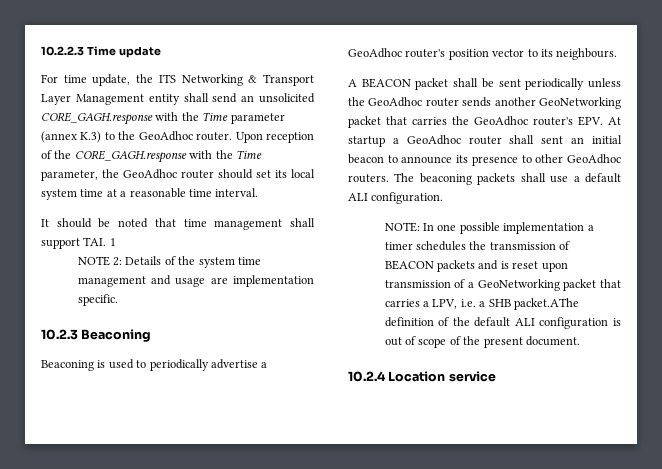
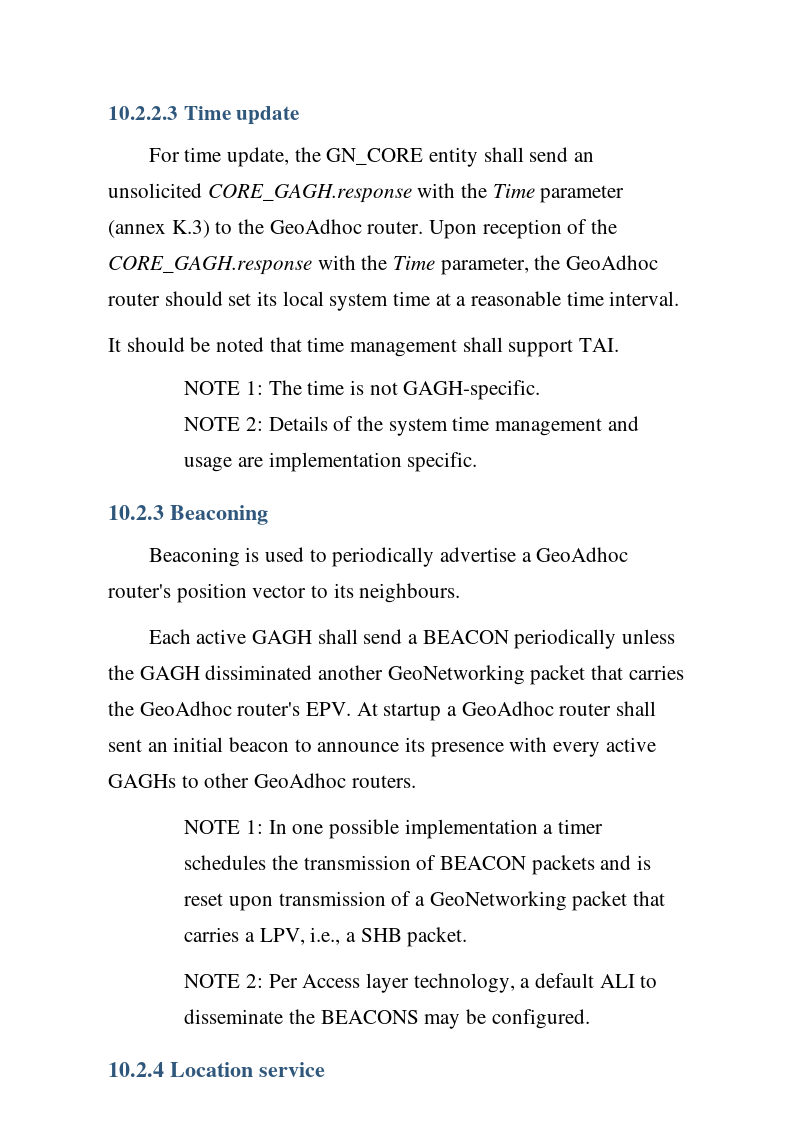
- For time update, the ITS Networking & Transport Layer Management entity shall send an unsolicited CORE_GAGH.response with the Time parameter (annex K.3) to the GeoAdhoc router.
+ For time update, the GN_CORE entity shall send an unsolicited CORE_GAGH.response with the Time parameter (annex K.3) to the GeoAdhoc router.
- It should be noted that time management shall support TAI. 1
+ It should be noted that time management shall support TAI.
+ NOTE 1: The time is not GAGH-specific.
- A BEACON packet shall be sent periodically unless the GeoAdhoc router sends another GeoNetworking packet that carries the GeoAdhoc router's EPV. At startup a GeoAdhoc router shall sent an initial beacon to announce its presence to other GeoAdhoc routers. The beaconing packets shall use a default ALI configuration.
- NOTE: In one possible implementation a timer schedules the transmission of BEACON packets and is reset upon transmission of a GeoNetworking packet that carries a LPV, i.e. a SHB packet.AThe definition of the default ALI configuration is out of scope of the present document.
+ Each active GAGH shall send a BEACON periodically unless the GAGH dissiminated another GeoNetworking packet that carries the GeoAdhoc router's EPV. At startup a GeoAdhoc router shall sent an initial beacon to announce its presence with every active GAGHs to other GeoAdhoc routers.
+ NOTE 1: In one possible implementation a timer schedules the transmission of BEACON packets and is reset upon transmission of a GeoNetworking packet that carries a LPV, i.e., a SHB packet.
+ NOTE 2: Per Access layer technology, a default ALI to disseminate the BEACONS may be configured.

